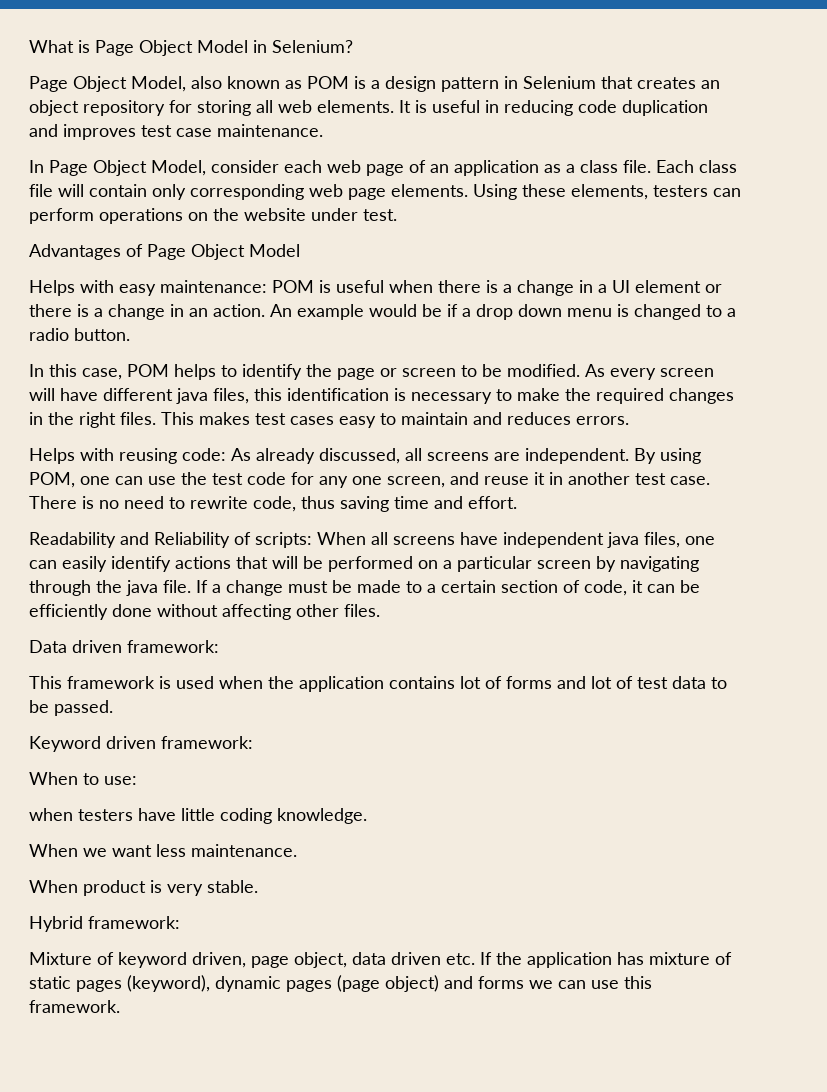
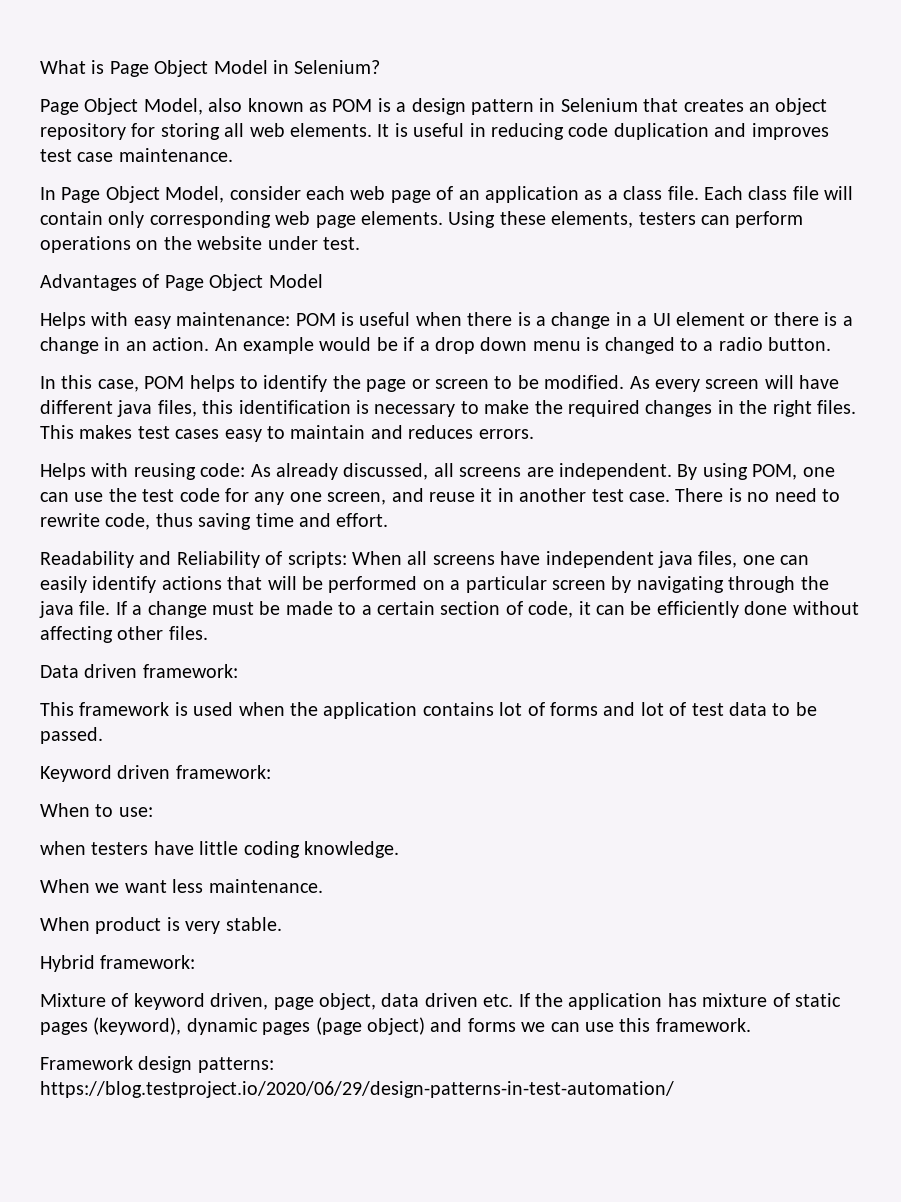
+ Framework design patterns: https://blog.testproject.io/2020/06/29/design-patterns-in-test-automation/

